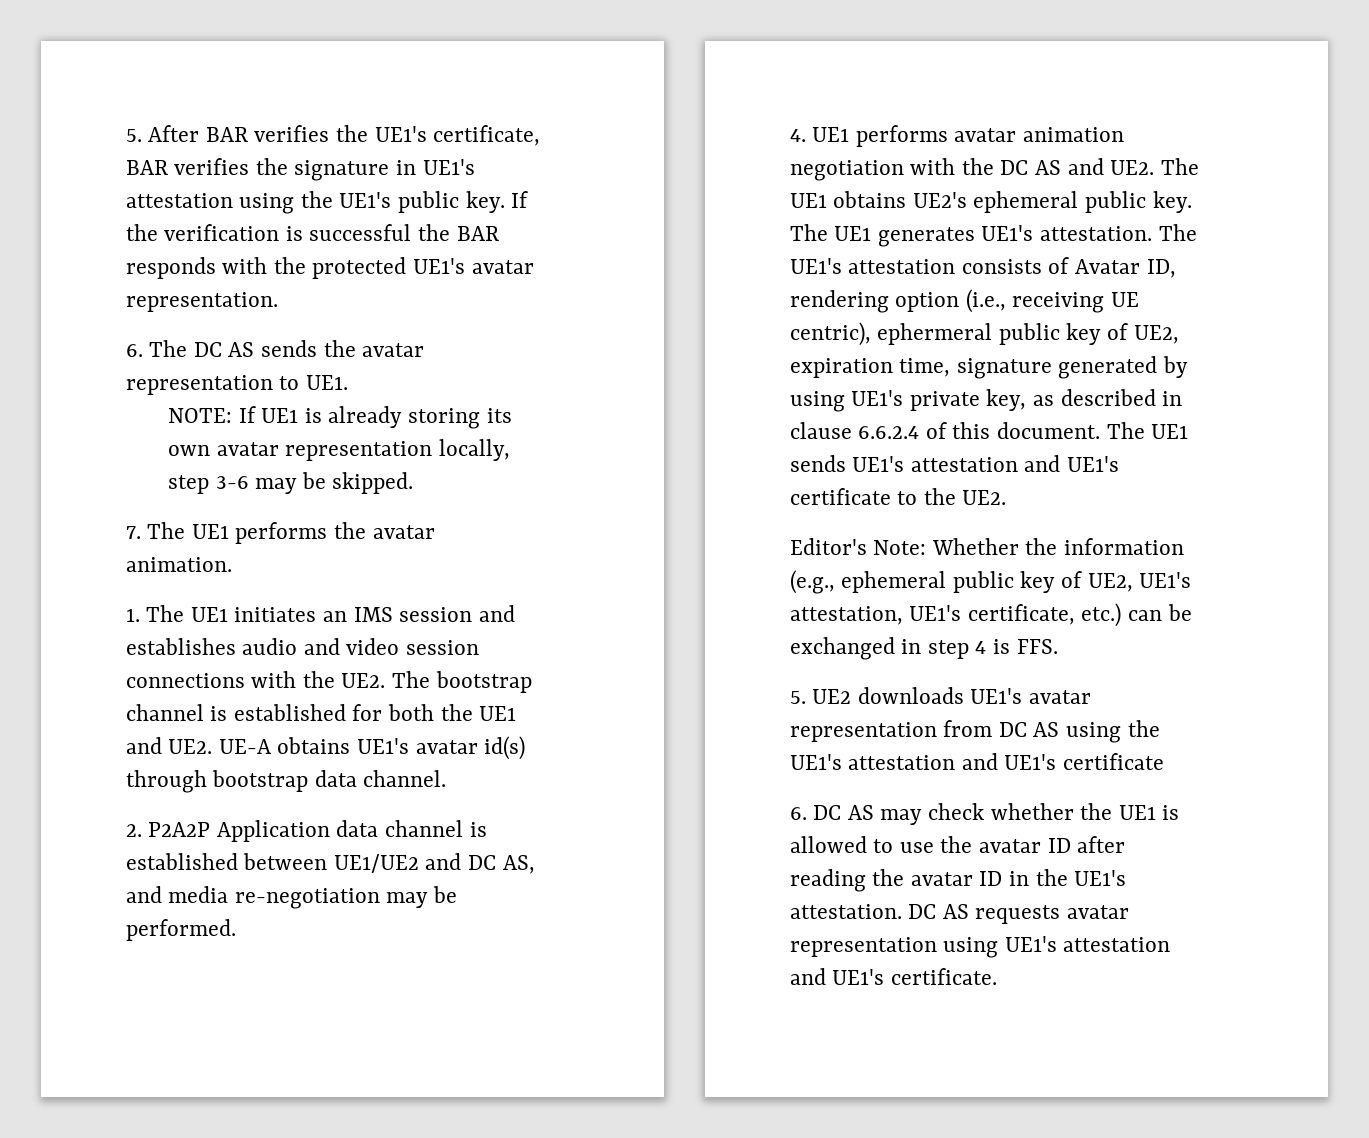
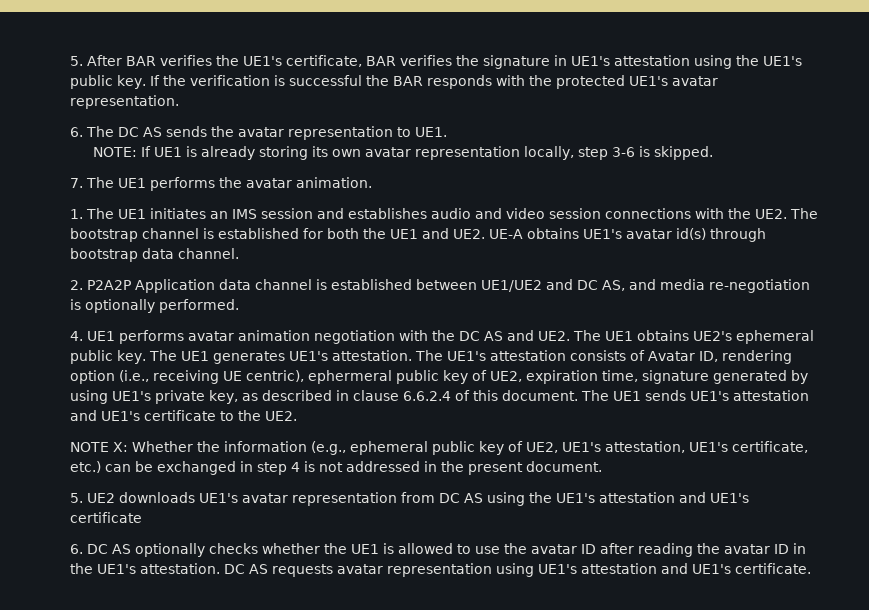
- NOTE: If UE1 is already storing its own avatar representation locally, step 3-6 may be skipped.
+ NOTE: If UE1 is already storing its own avatar representation locally, step 3-6 is skipped.
- 2. P2A2P Application data channel is established between UE1/UE2 and DC AS, and media re-negotiation may be performed.
+ 2. P2A2P Application data channel is established between UE1/UE2 and DC AS, and media re-negotiation is optionally performed.
- Editor's Note: Whether the information (e.g., ephemeral public key of UE2, UE1's attestation, UE1's certificate, etc.) can be exchanged in step 4 is FFS.
+ NOTE X: Whether the information (e.g., ephemeral public key of UE2, UE1's attestation, UE1's certificate, etc.) can be exchanged in step 4 is not addressed in the present document.
- 6. DC AS may check whether the UE1 is allowed to use the avatar ID after reading the avatar ID in the UE1's attestation.
+ 6. DC AS optionally checks whether the UE1 is allowed to use the avatar ID after reading the avatar ID in the UE1's attestation.

